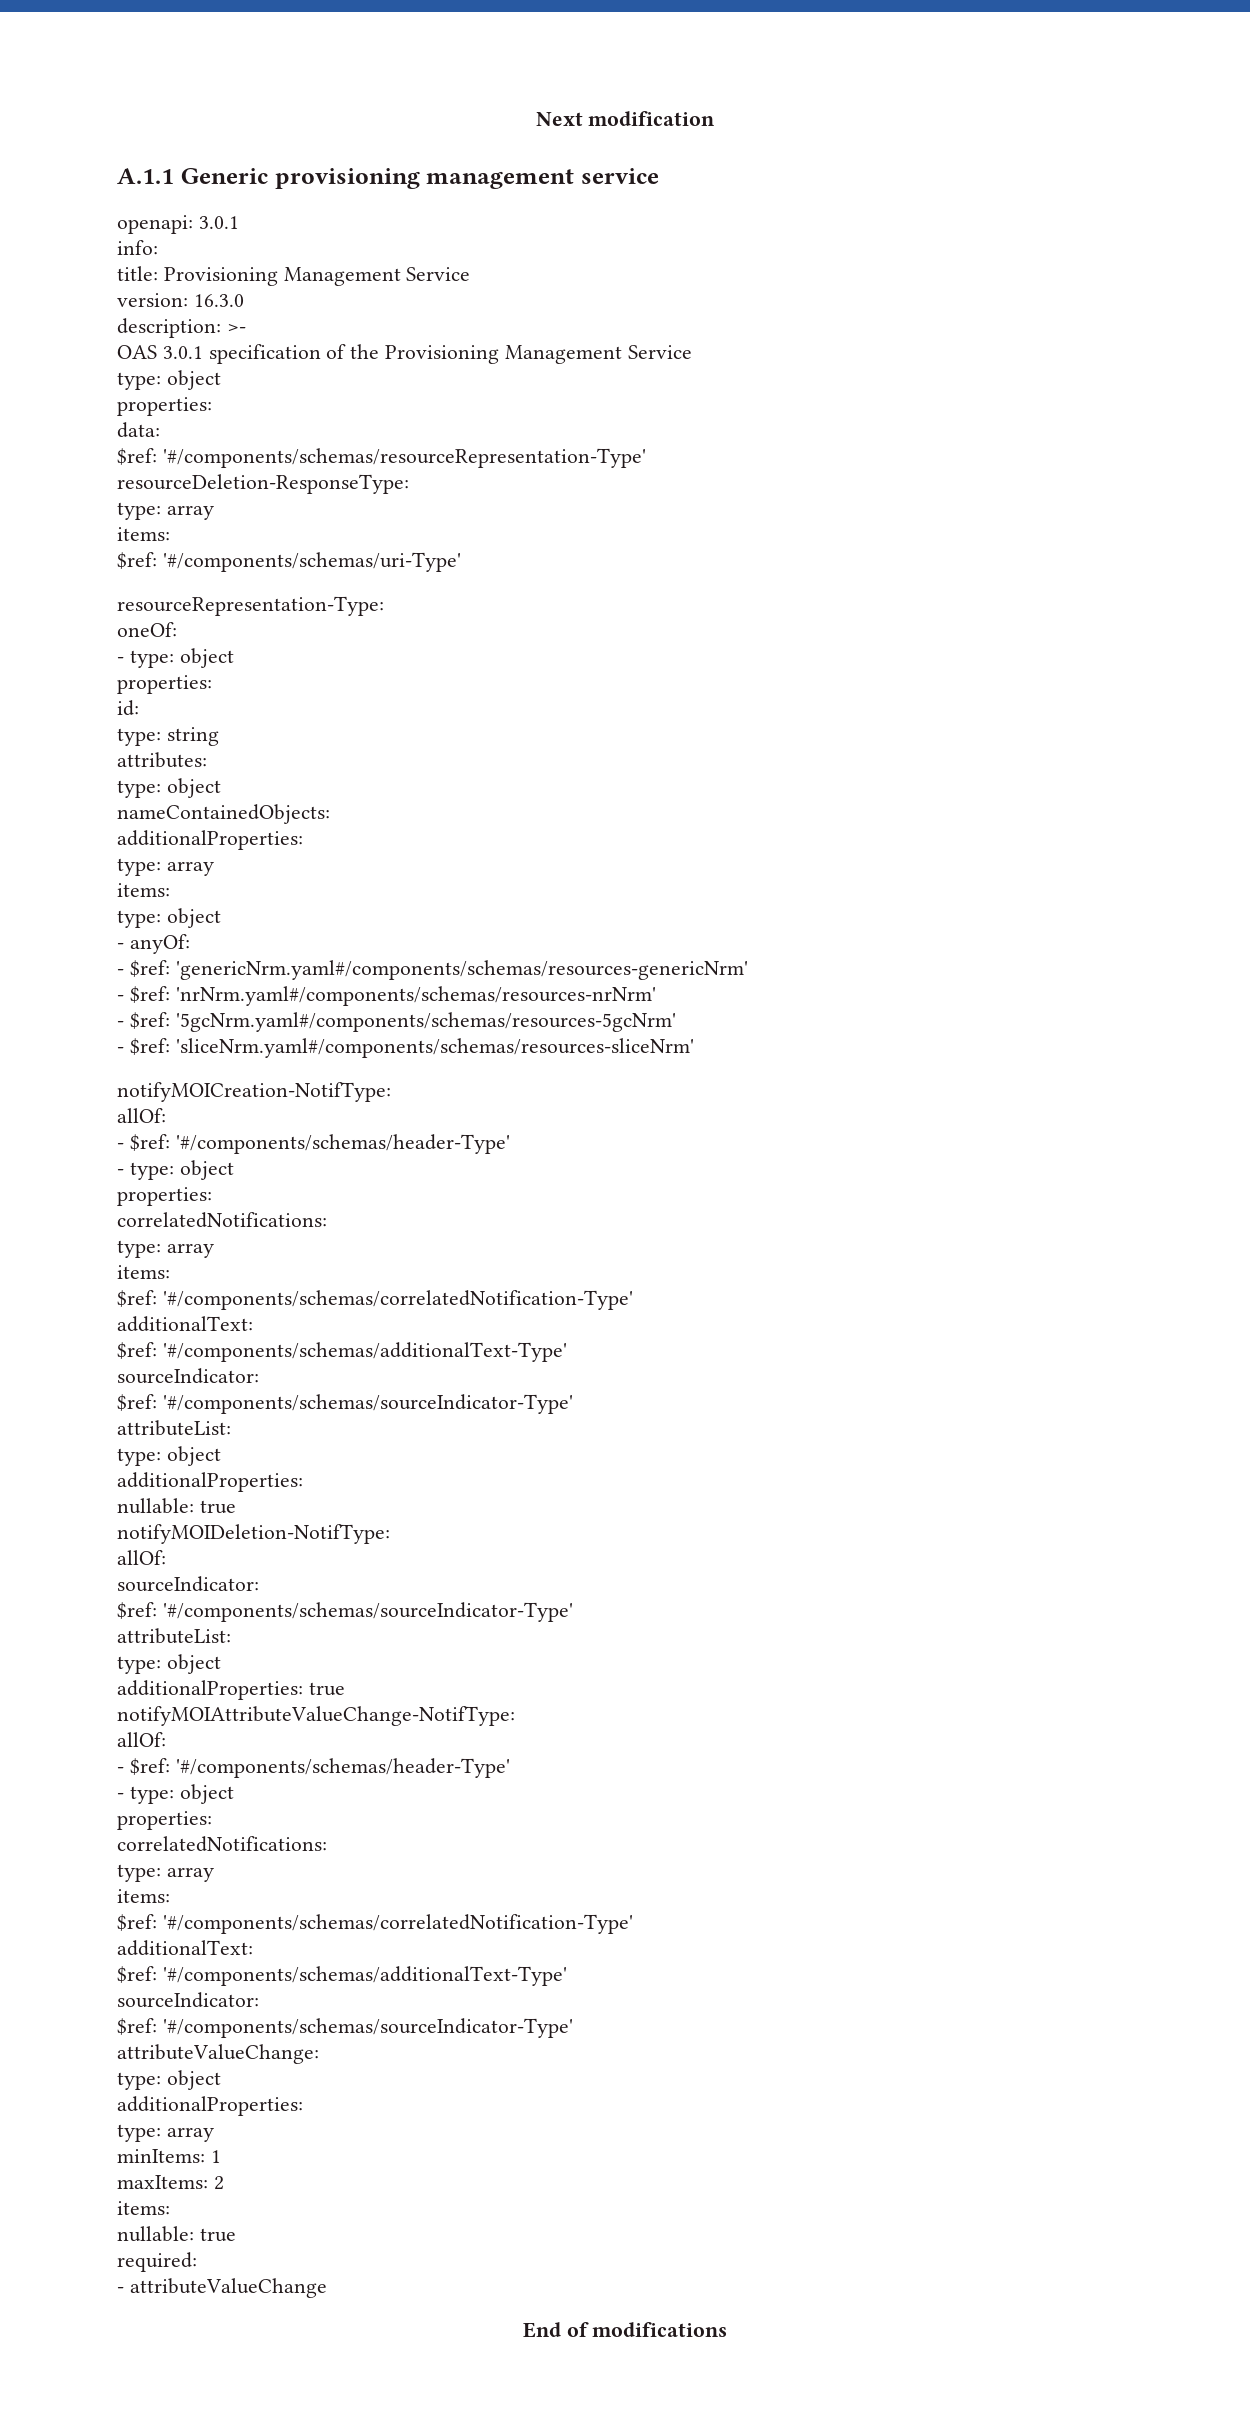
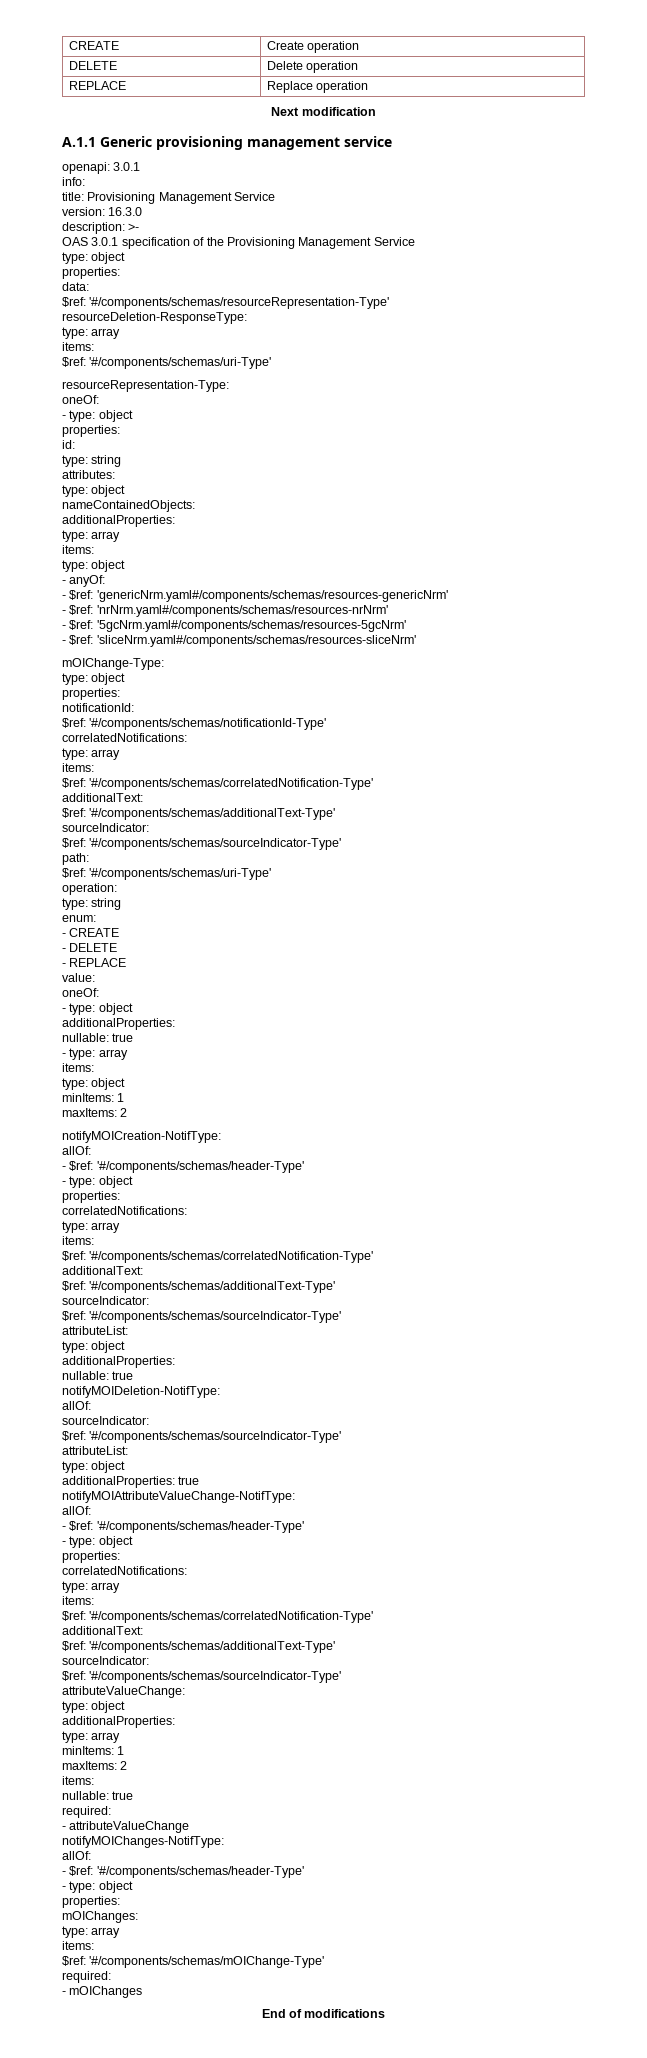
+ CREATE | Create operation
+ DELETE | Delete operation
+ REPLACE | Replace operation
+ mOIChange-Type:
+ type: object
+ properties:
+ notificationId:
+ $ref: '#/components/schemas/notificationId-Type'
+ correlatedNotifications:
+ type: array
+ items:
+ $ref: '#/components/schemas/correlatedNotification-Type'
+ additionalText:
+ $ref: '#/components/schemas/additionalText-Type'
+ sourceIndicator:
+ $ref: '#/components/schemas/sourceIndicator-Type'
+ path:
+ $ref: '#/components/schemas/uri-Type'
+ operation:
+ type: string
+ enum:
+ - CREATE
+ - DELETE
+ - REPLACE
+ value:
+ oneOf:
+ - type: object
+ additionalProperties:
+ nullable: true
+ - type: array
+ items:
+ type: object
+ minItems: 1
+ maxItems: 2
+ notifyMOIChanges-NotifType:
+ allOf:
+ - $ref: '#/components/schemas/header-Type'
+ - type: object
+ properties:
+ mOIChanges:
+ type: array
+ items:
+ $ref: '#/components/schemas/mOIChange-Type'
+ required:
+ - mOIChanges

